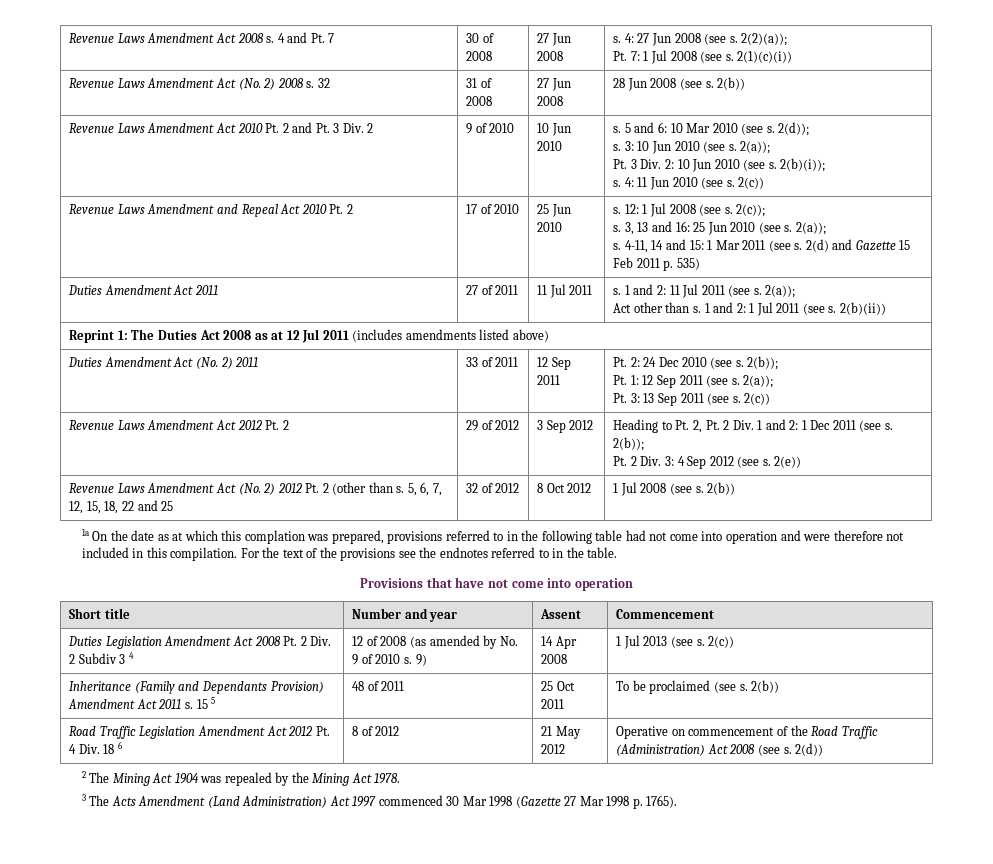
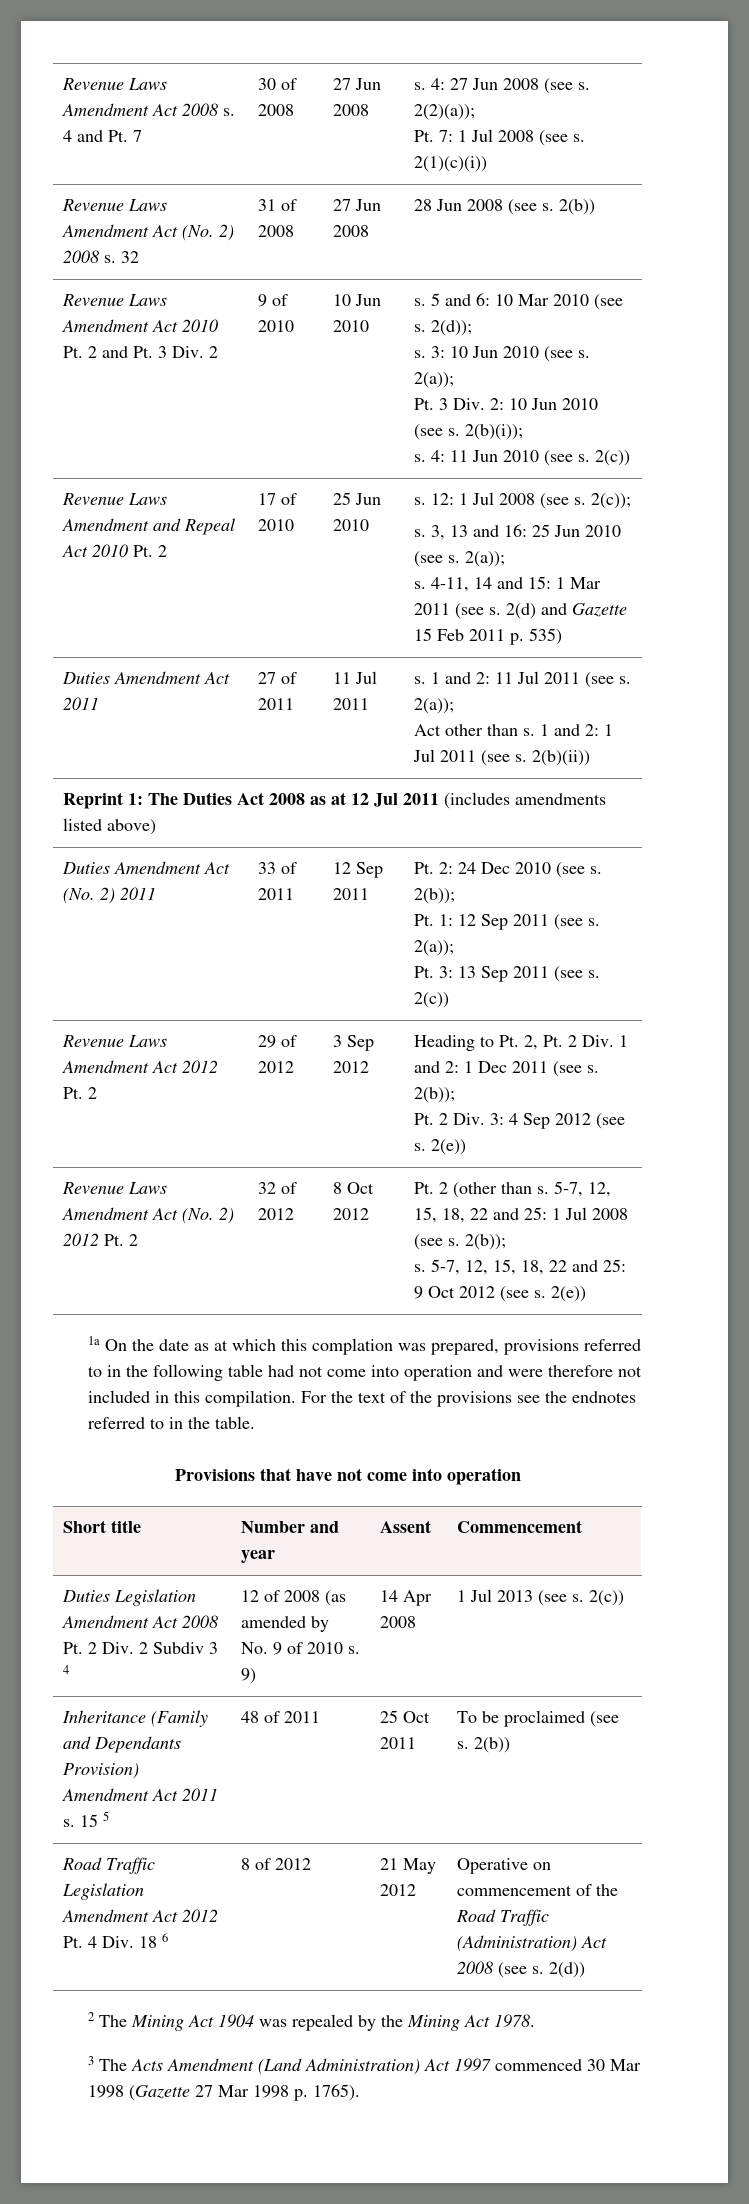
- Revenue Laws Amendment Act (No. 2) 2012 Pt. 2 (other than s. 5, 6, 7, 12, 15, 18, 22 and 25
+ Revenue Laws Amendment Act (No. 2) 2012 Pt. 2
- 1 Jul 2008 (see s. 2(b))
+ Pt. 2 (other than s. 5-7, 12, 15, 18, 22 and 25: 1 Jul 2008 (see s. 2(b));
+ s. 5-7, 12, 15, 18, 22 and 25: 9 Oct 2012 (see s. 2(e))

